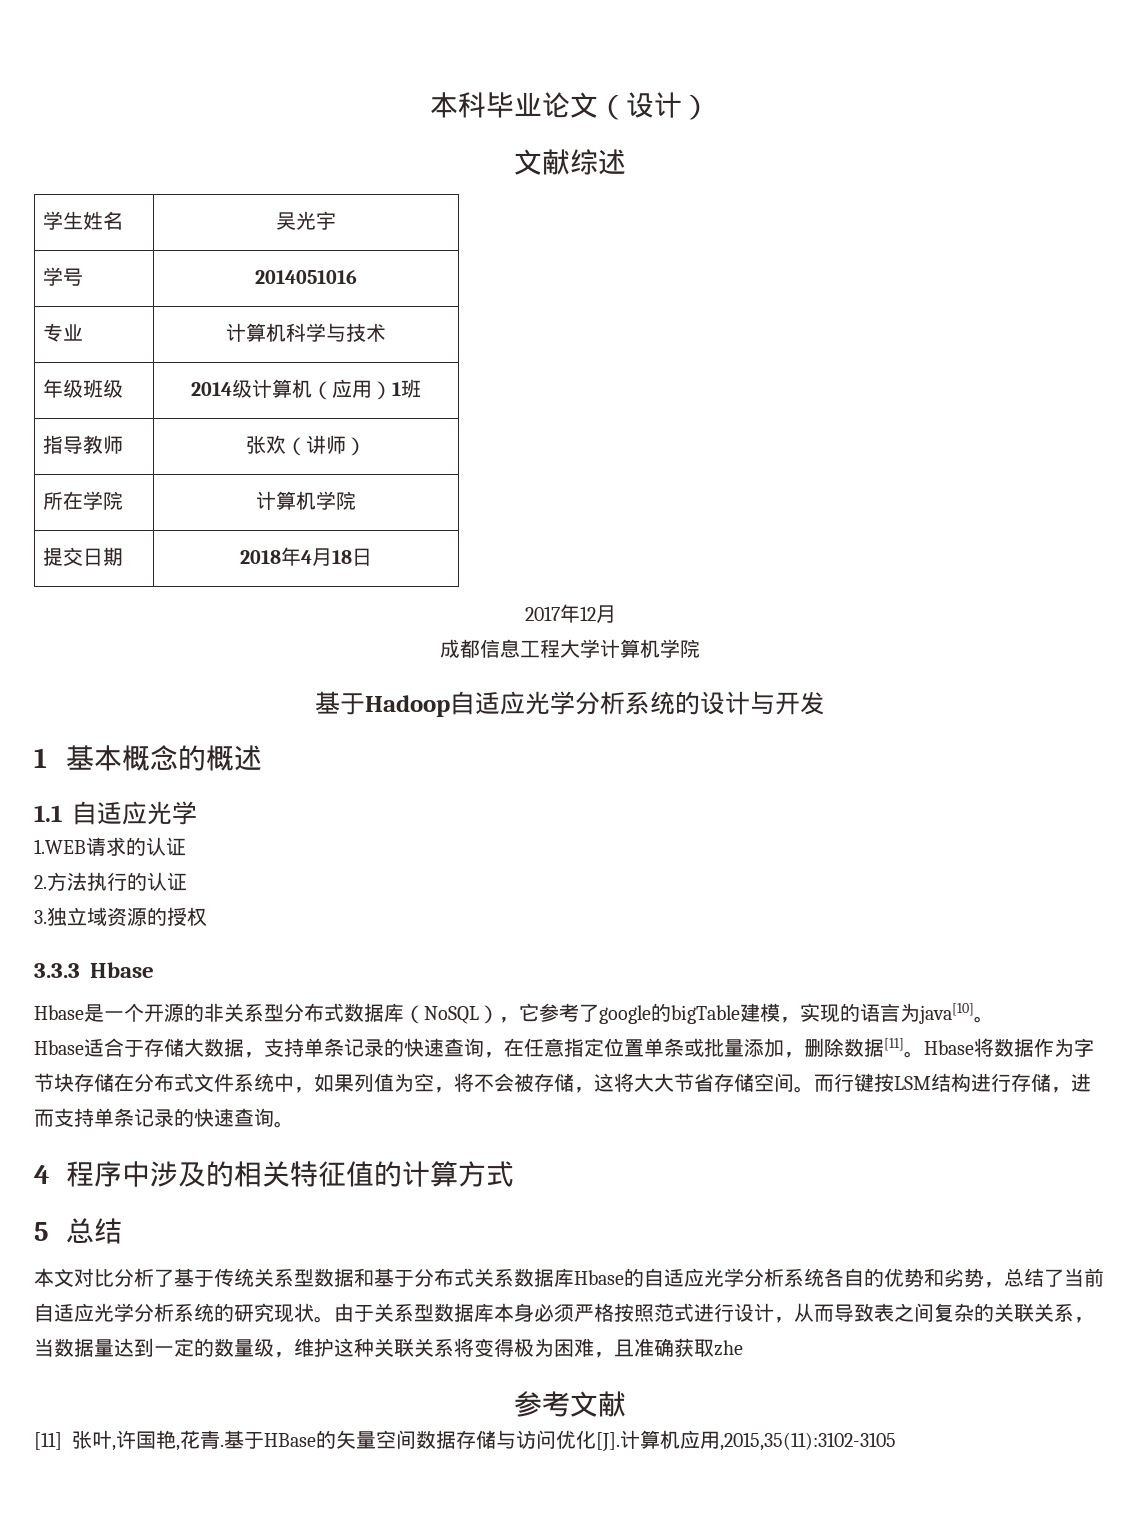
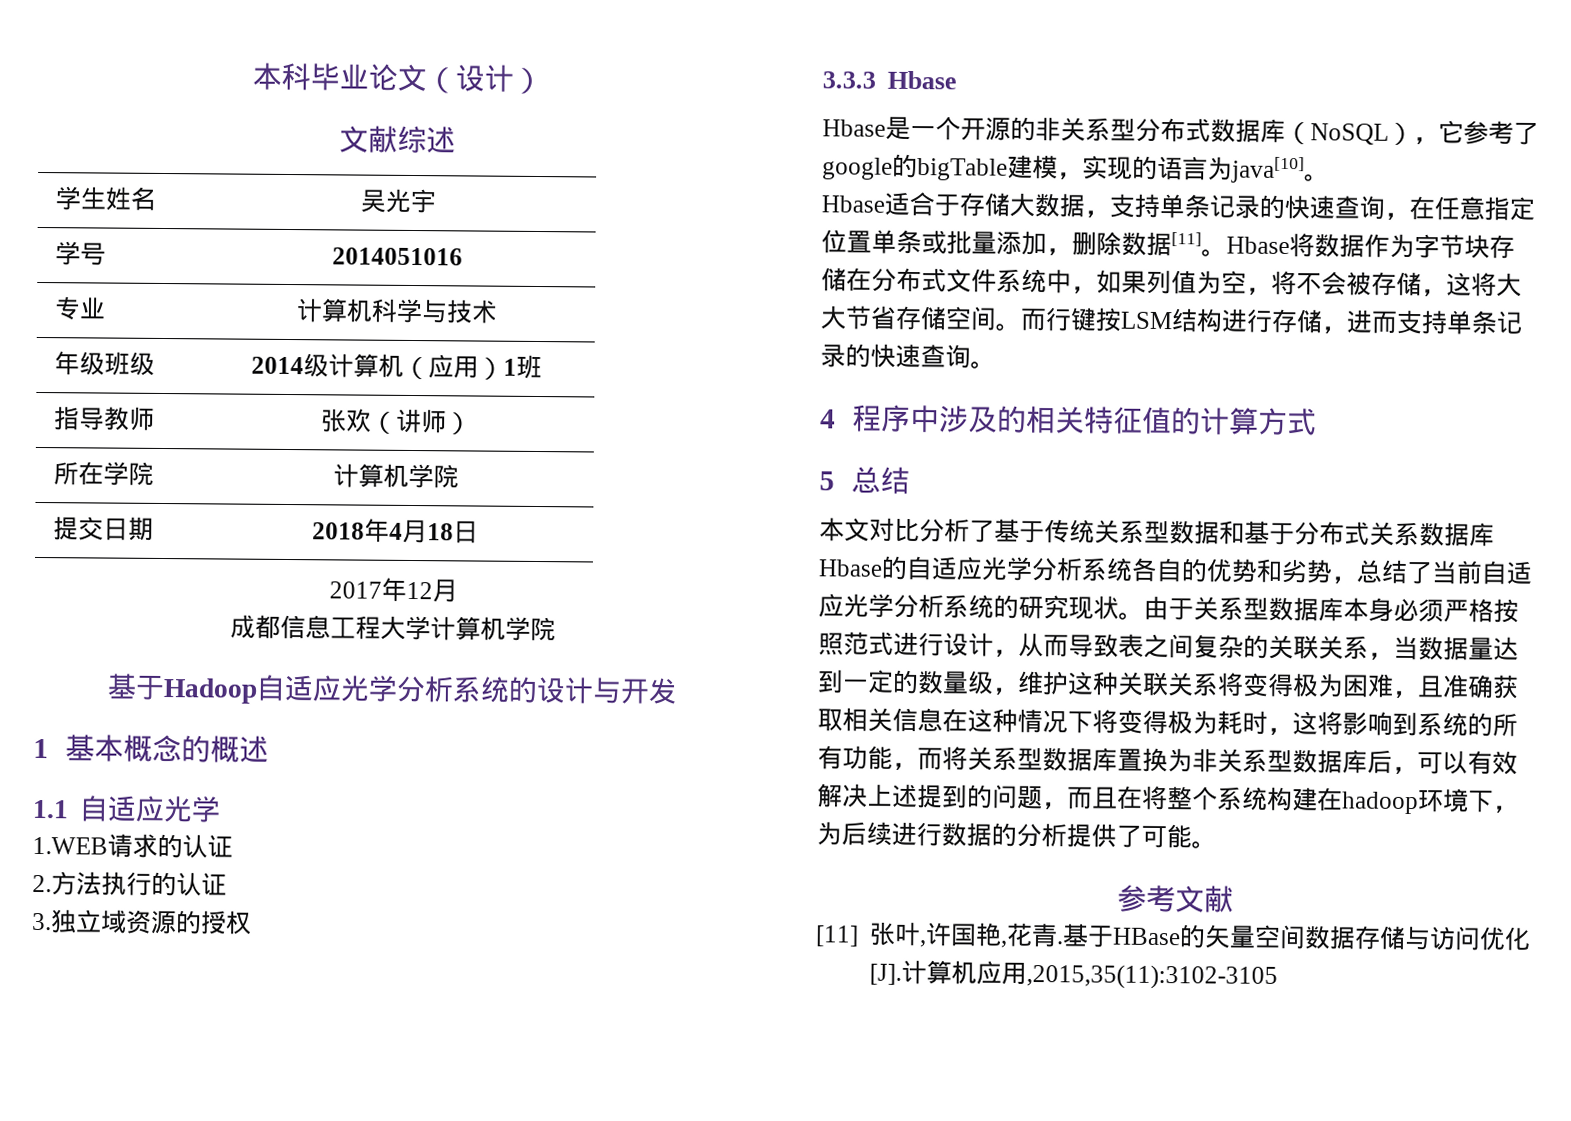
- 由于关系型数据库本身必须严格按照范式进行设计，从而导致表之间复杂的关联关系，当数据量达到一定的数量级，维护这种关联关系将变得极为困难，且准确获取zhe
+ 由于关系型数据库本身必须严格按照范式进行设计，从而导致表之间复杂的关联关系，当数据量达到一定的数量级，维护这种关联关系将变得极为困难，且准确获取相关信息在这种情况下将变得极为耗时，这将影响到系统的所有功能，而将关系型数据库置换为非关系型数据库后，可以有效解决上述提到的问题，而且在将整个系统构建在hadoop环境下，为后续进行数据的分析提供了可能。

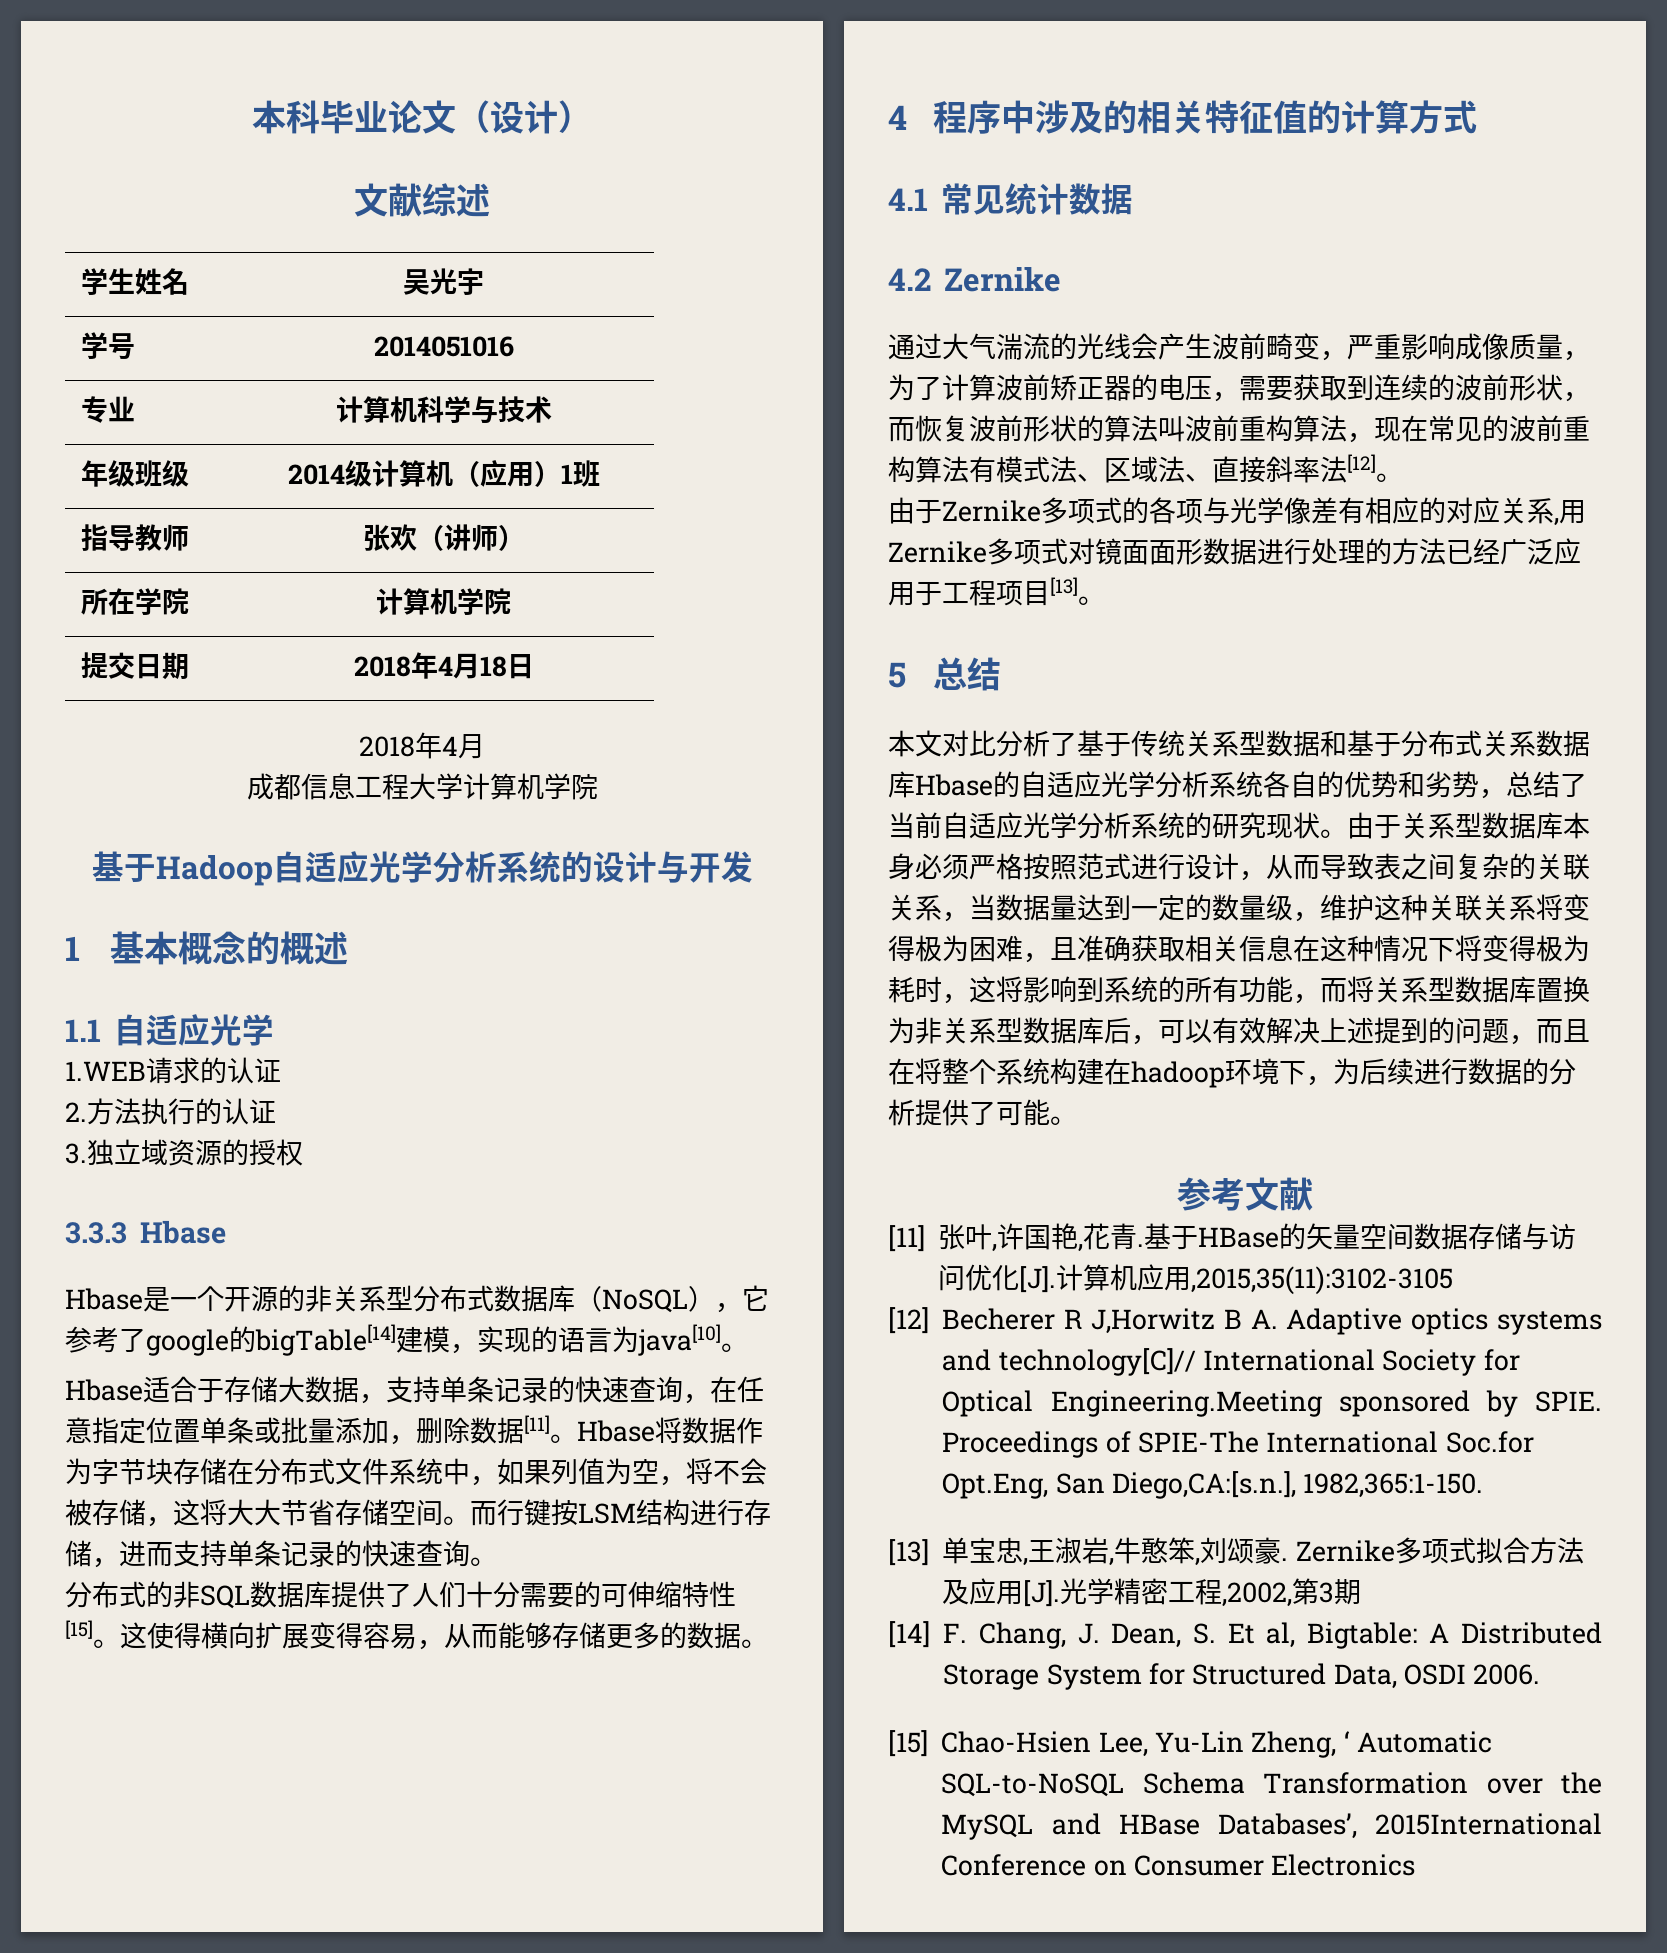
  提交日期 | 2018年4月18日
- 2017年12月
+ 2018年4月
- Hbase是一个开源的非关系型分布式数据库（NoSQL），它参考了google的bigTable建模，实现的语言为java[10]。
+ Hbase是一个开源的非关系型分布式数据库（NoSQL），它参考了google的bigTable[14]建模，实现的语言为java[10]。
+ 分布式的非SQL数据库提供了人们十分需要的可伸缩特性[15]。这使得横向扩展变得容易，从而能够存储更多的数据。
+ 4.1常见统计数据
+ 4.2 Zernike
+ 通过大气湍流的光线会产生波前畸变，严重影响成像质量，为了计算波前矫正器的电压，需要获取到连续的波前形状，而恢复波前形状的算法叫波前重构算法，现在常见的波前重构算法有模式法、区域法、直接斜率法[12]。
+ 由于Zernike多项式的各项与光学像差有相应的对应关系,用Zernike多项式对镜面面形数据进行处理的方法已经广泛应用于工程项目[13]。
+ [12] Becherer R J,Horwitz B A. Adaptive optics systems and technology[C]// International Society for Optical Engineering.Meeting sponsored by SPIE. Proceedings of SPIE-The International Soc.for Opt.Eng, San Diego,CA:[s.n.], 1982,365:1-150.
+ [13]单宝忠,王淑岩,牛憨笨,刘颂豪. Zernike多项式拟合方法及应用[J].光学精密工程,2002,第3期
+ [14] F. Chang, J. Dean, S. Et al, Bigtable: A Distributed Storage System for Structured Data, OSDI 2006.
+ [15] Chao-Hsien Lee, Yu-Lin Zheng, ‘ Automatic SQL-to-NoSQL Schema Transformation over the MySQL and HBase Databases’, 2015International Conference on Consumer Electronics

